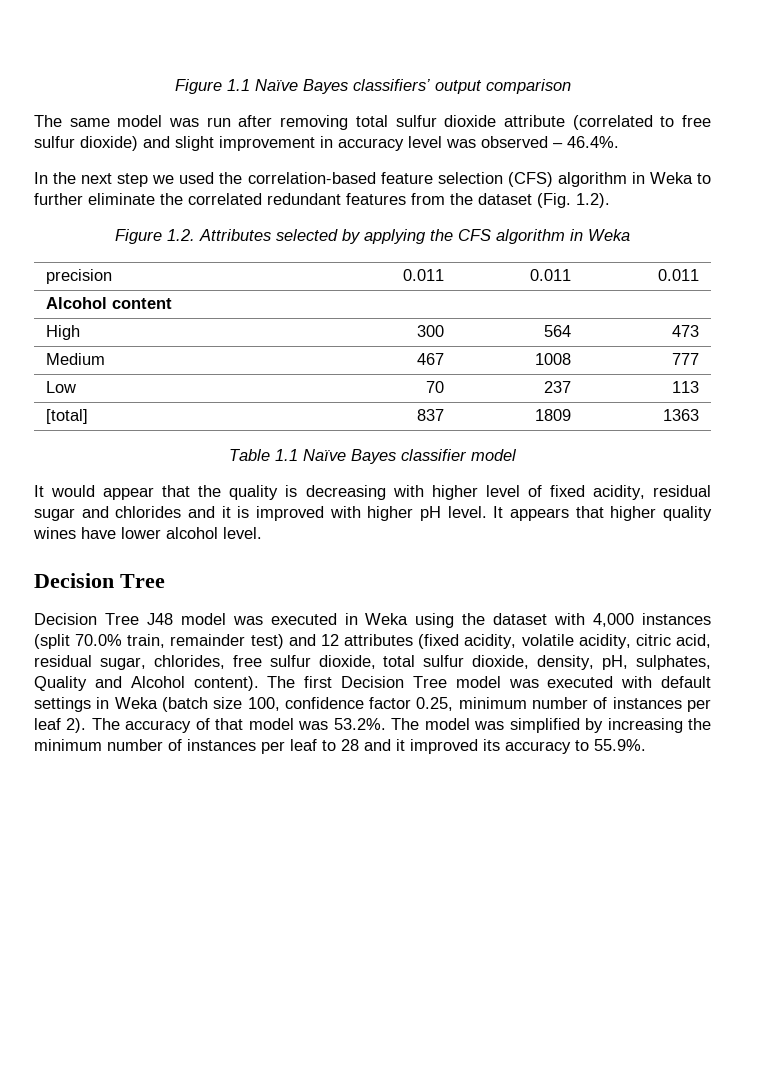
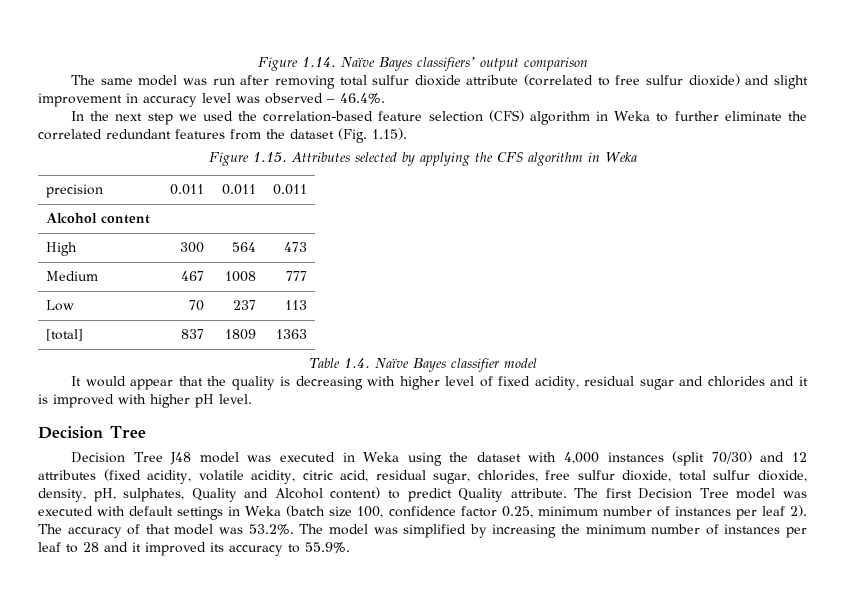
- Figure 1.1 Naïve Bayes classifiers’ output comparison
+ Figure 1.14. Naïve Bayes classifiers’ output comparison
- In the next step we used the correlation-based feature selection (CFS) algorithm in Weka to further eliminate the correlated redundant features from the dataset (Fig. 1.2).
- Figure 1.2. Attributes selected by applying the CFS algorithm in Weka
+ In the next step we used the correlation-based feature selection (CFS) algorithm in Weka to further eliminate the correlated redundant features from the dataset (Fig. 1.15).
+ Figure 1.15. Attributes selected by applying the CFS algorithm in Weka
- Table 1.1 Naïve Bayes classifier model
+ Table 1.4. Naïve Bayes classifier model
- It appears that higher quality wines have lower alcohol level.
- Decision Tree J48 model was executed in Weka using the dataset with 4,000 instances (split 70.0% train, remainder test) and 12 attributes (fixed acidity, volatile acidity, citric acid, residual sugar, chlorides, free sulfur dioxide, total sulfur dioxide, density, pH, sulphates, Quality and Alcohol content).
+ Decision Tree J48 model was executed in Weka using the dataset with 4,000 instances (split 70/30) and 12 attributes (fixed acidity, volatile acidity, citric acid, residual sugar, chlorides, free sulfur dioxide, total sulfur dioxide, density, pH, sulphates, Quality and Alcohol content) to predict Quality attribute.

